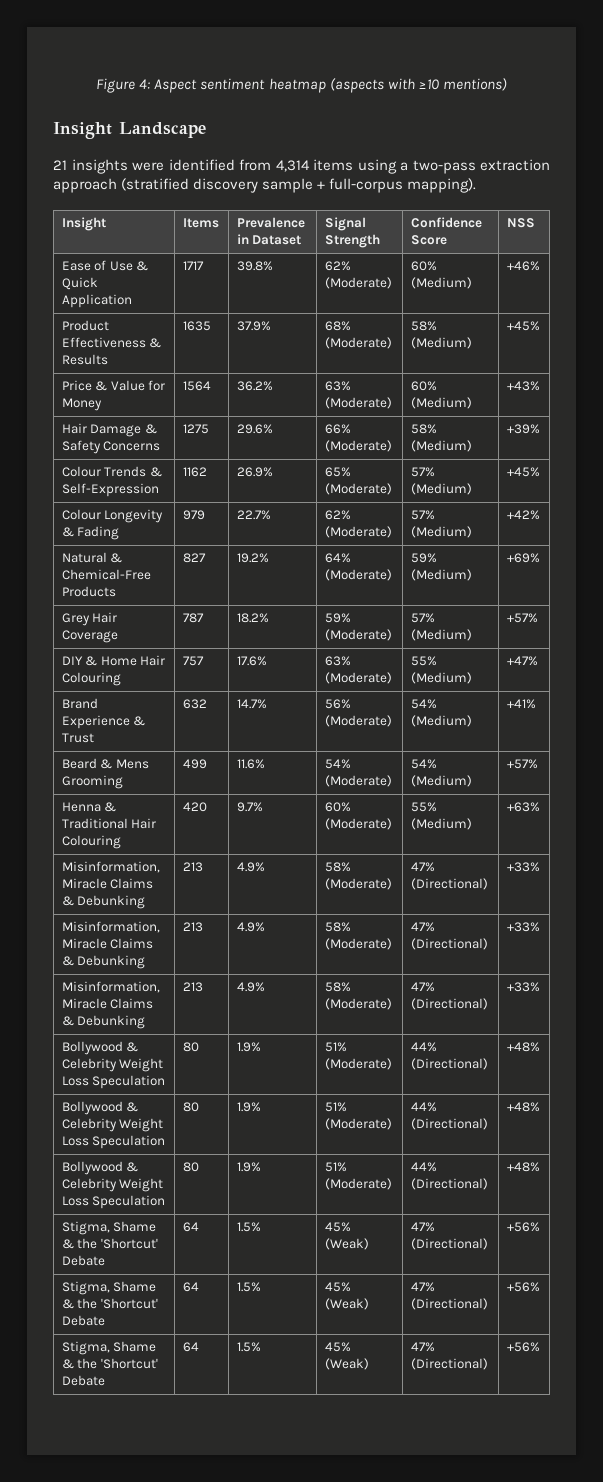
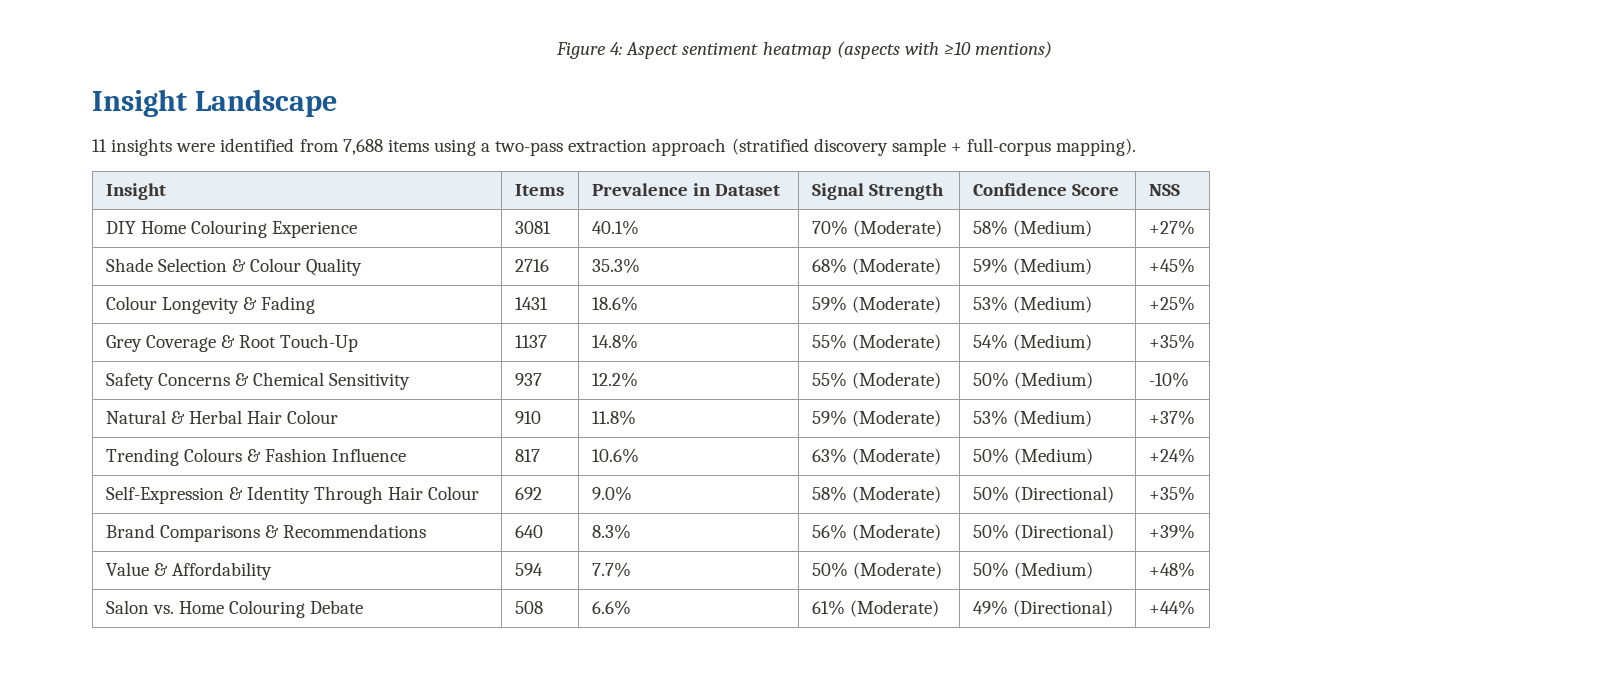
- 21 insights were identified from 4,314 items using a two-pass extraction approach (stratified discovery sample + full-corpus mapping).
+ 11 insights were identified from 7,688 items using a two-pass extraction approach (stratified discovery sample + full-corpus mapping).
- Ease of Use & Quick Application | 1717 | 39.8% | 62% (Moderate) | 60% (Medium) | +46%
- Product Effectiveness & Results | 1635 | 37.9% | 68% (Moderate) | 58% (Medium) | +45%
- Price & Value for Money | 1564 | 36.2% | 63% (Moderate) | 60% (Medium) | +43%
- Hair Damage & Safety Concerns | 1275 | 29.6% | 66% (Moderate) | 58% (Medium) | +39%
- Colour Trends & Self-Expression | 1162 | 26.9% | 65% (Moderate) | 57% (Medium) | +45%
+ DIY Home Colouring Experience | 3081 | 40.1% | 70% (Moderate) | 58% (Medium) | +27%
+ Shade Selection & Colour Quality | 2716 | 35.3% | 68% (Moderate) | 59% (Medium) | +45%
- Colour Longevity & Fading | 979 | 22.7% | 62% (Moderate) | 57% (Medium) | +42%
- Natural & Chemical-Free Products | 827 | 19.2% | 64% (Moderate) | 59% (Medium) | +69%
- Grey Hair Coverage | 787 | 18.2% | 59% (Moderate) | 57% (Medium) | +57%
- DIY & Home Hair Colouring | 757 | 17.6% | 63% (Moderate) | 55% (Medium) | +47%
- Brand Experience & Trust | 632 | 14.7% | 56% (Moderate) | 54% (Medium) | +41%
- Beard & Mens Grooming | 499 | 11.6% | 54% (Moderate) | 54% (Medium) | +57%
- Henna & Traditional Hair Colouring | 420 | 9.7% | 60% (Moderate) | 55% (Medium) | +63%
- Misinformation, Miracle Claims & Debunking | 213 | 4.9% | 58% (Moderate) | 47% (Directional) | +33%
- Misinformation, Miracle Claims & Debunking | 213 | 4.9% | 58% (Moderate) | 47% (Directional) | +33%
- Misinformation, Miracle Claims & Debunking | 213 | 4.9% | 58% (Moderate) | 47% (Directional) | +33%
- Bollywood & Celebrity Weight Loss Speculation | 80 | 1.9% | 51% (Moderate) | 44% (Directional) | +48%
- Bollywood & Celebrity Weight Loss Speculation | 80 | 1.9% | 51% (Moderate) | 44% (Directional) | +48%
- Bollywood & Celebrity Weight Loss Speculation | 80 | 1.9% | 51% (Moderate) | 44% (Directional) | +48%
- Stigma, Shame & the 'Shortcut' Debate | 64 | 1.5% | 45% (Weak) | 47% (Directional) | +56%
- Stigma, Shame & the 'Shortcut' Debate | 64 | 1.5% | 45% (Weak) | 47% (Directional) | +56%
- Stigma, Shame & the 'Shortcut' Debate | 64 | 1.5% | 45% (Weak) | 47% (Directional) | +56%
+ Colour Longevity & Fading | 1431 | 18.6% | 59% (Moderate) | 53% (Medium) | +25%
+ Grey Coverage & Root Touch-Up | 1137 | 14.8% | 55% (Moderate) | 54% (Medium) | +35%
+ Safety Concerns & Chemical Sensitivity | 937 | 12.2% | 55% (Moderate) | 50% (Medium) | -10%
+ Natural & Herbal Hair Colour | 910 | 11.8% | 59% (Moderate) | 53% (Medium) | +37%
+ Trending Colours & Fashion Influence | 817 | 10.6% | 63% (Moderate) | 50% (Medium) | +24%
+ Self-Expression & Identity Through Hair Colour | 692 | 9.0% | 58% (Moderate) | 50% (Directional) | +35%
+ Brand Comparisons & Recommendations | 640 | 8.3% | 56% (Moderate) | 50% (Directional) | +39%
+ Value & Affordability | 594 | 7.7% | 50% (Moderate) | 50% (Medium) | +48%
+ Salon vs. Home Colouring Debate | 508 | 6.6% | 61% (Moderate) | 49% (Directional) | +44%

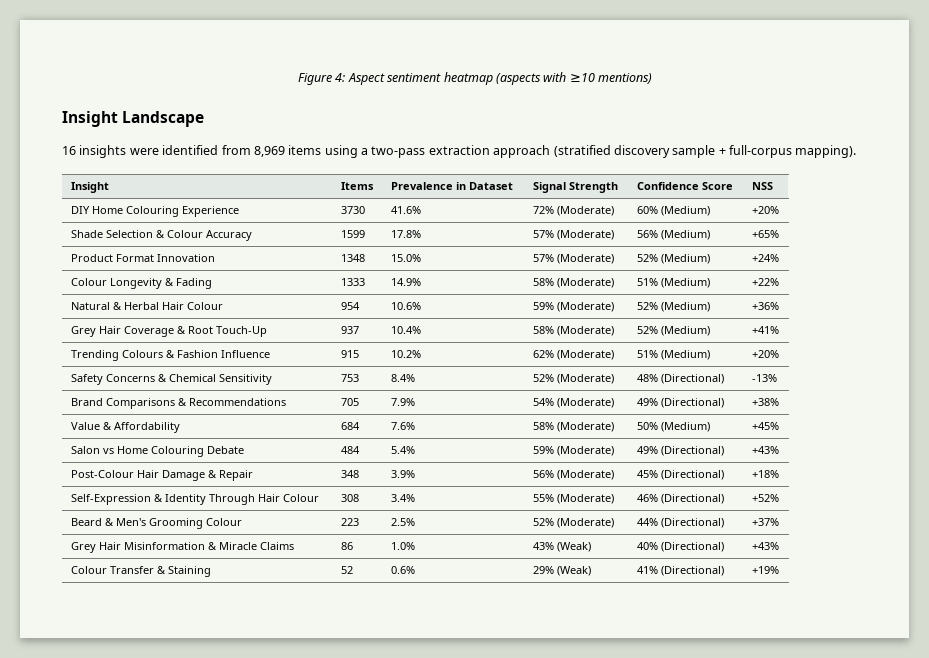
- 11 insights were identified from 7,688 items using a two-pass extraction approach (stratified discovery sample + full-corpus mapping).
+ 16 insights were identified from 8,969 items using a two-pass extraction approach (stratified discovery sample + full-corpus mapping).
- DIY Home Colouring Experience | 3081 | 40.1% | 70% (Moderate) | 58% (Medium) | +27%
+ DIY Home Colouring Experience | 3730 | 41.6% | 72% (Moderate) | 60% (Medium) | +20%
- Shade Selection & Colour Quality | 2716 | 35.3% | 68% (Moderate) | 59% (Medium) | +45%
- Colour Longevity & Fading | 1431 | 18.6% | 59% (Moderate) | 53% (Medium) | +25%
- Grey Coverage & Root Touch-Up | 1137 | 14.8% | 55% (Moderate) | 54% (Medium) | +35%
+ Shade Selection & Colour Accuracy | 1599 | 17.8% | 57% (Moderate) | 56% (Medium) | +65%
+ Product Format Innovation | 1348 | 15.0% | 57% (Moderate) | 52% (Medium) | +24%
+ Colour Longevity & Fading | 1333 | 14.9% | 58% (Moderate) | 51% (Medium) | +22%
+ Natural & Herbal Hair Colour | 954 | 10.6% | 59% (Moderate) | 52% (Medium) | +36%
+ Grey Hair Coverage & Root Touch-Up | 937 | 10.4% | 58% (Moderate) | 52% (Medium) | +41%
+ Trending Colours & Fashion Influence | 915 | 10.2% | 62% (Moderate) | 51% (Medium) | +20%
- Safety Concerns & Chemical Sensitivity | 937 | 12.2% | 55% (Moderate) | 50% (Medium) | -10%
- Natural & Herbal Hair Colour | 910 | 11.8% | 59% (Moderate) | 53% (Medium) | +37%
- Trending Colours & Fashion Influence | 817 | 10.6% | 63% (Moderate) | 50% (Medium) | +24%
+ Safety Concerns & Chemical Sensitivity | 753 | 8.4% | 52% (Moderate) | 48% (Directional) | -13%
+ Brand Comparisons & Recommendations | 705 | 7.9% | 54% (Moderate) | 49% (Directional) | +38%
+ Value & Affordability | 684 | 7.6% | 58% (Moderate) | 50% (Medium) | +45%
+ Salon vs Home Colouring Debate | 484 | 5.4% | 59% (Moderate) | 49% (Directional) | +43%
+ Post-Colour Hair Damage & Repair | 348 | 3.9% | 56% (Moderate) | 45% (Directional) | +18%
- Self-Expression & Identity Through Hair Colour | 692 | 9.0% | 58% (Moderate) | 50% (Directional) | +35%
- Brand Comparisons & Recommendations | 640 | 8.3% | 56% (Moderate) | 50% (Directional) | +39%
- Value & Affordability | 594 | 7.7% | 50% (Moderate) | 50% (Medium) | +48%
- Salon vs. Home Colouring Debate | 508 | 6.6% | 61% (Moderate) | 49% (Directional) | +44%
+ Self-Expression & Identity Through Hair Colour | 308 | 3.4% | 55% (Moderate) | 46% (Directional) | +52%
+ Beard & Men's Grooming Colour | 223 | 2.5% | 52% (Moderate) | 44% (Directional) | +37%
+ Grey Hair Misinformation & Miracle Claims | 86 | 1.0% | 43% (Weak) | 40% (Directional) | +43%
+ Colour Transfer & Staining | 52 | 0.6% | 29% (Weak) | 41% (Directional) | +19%

